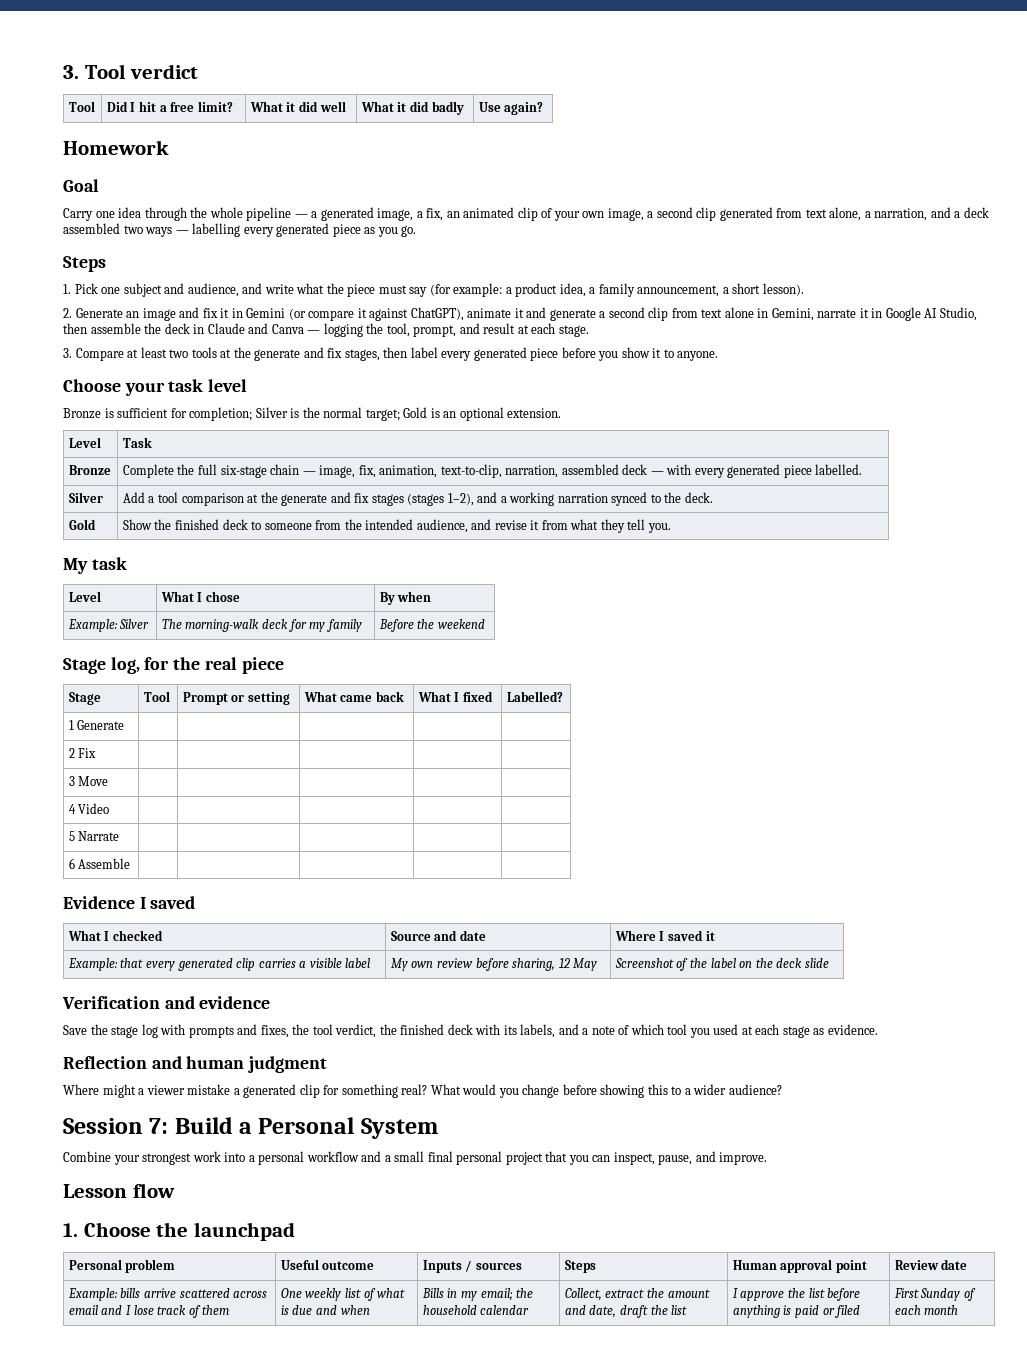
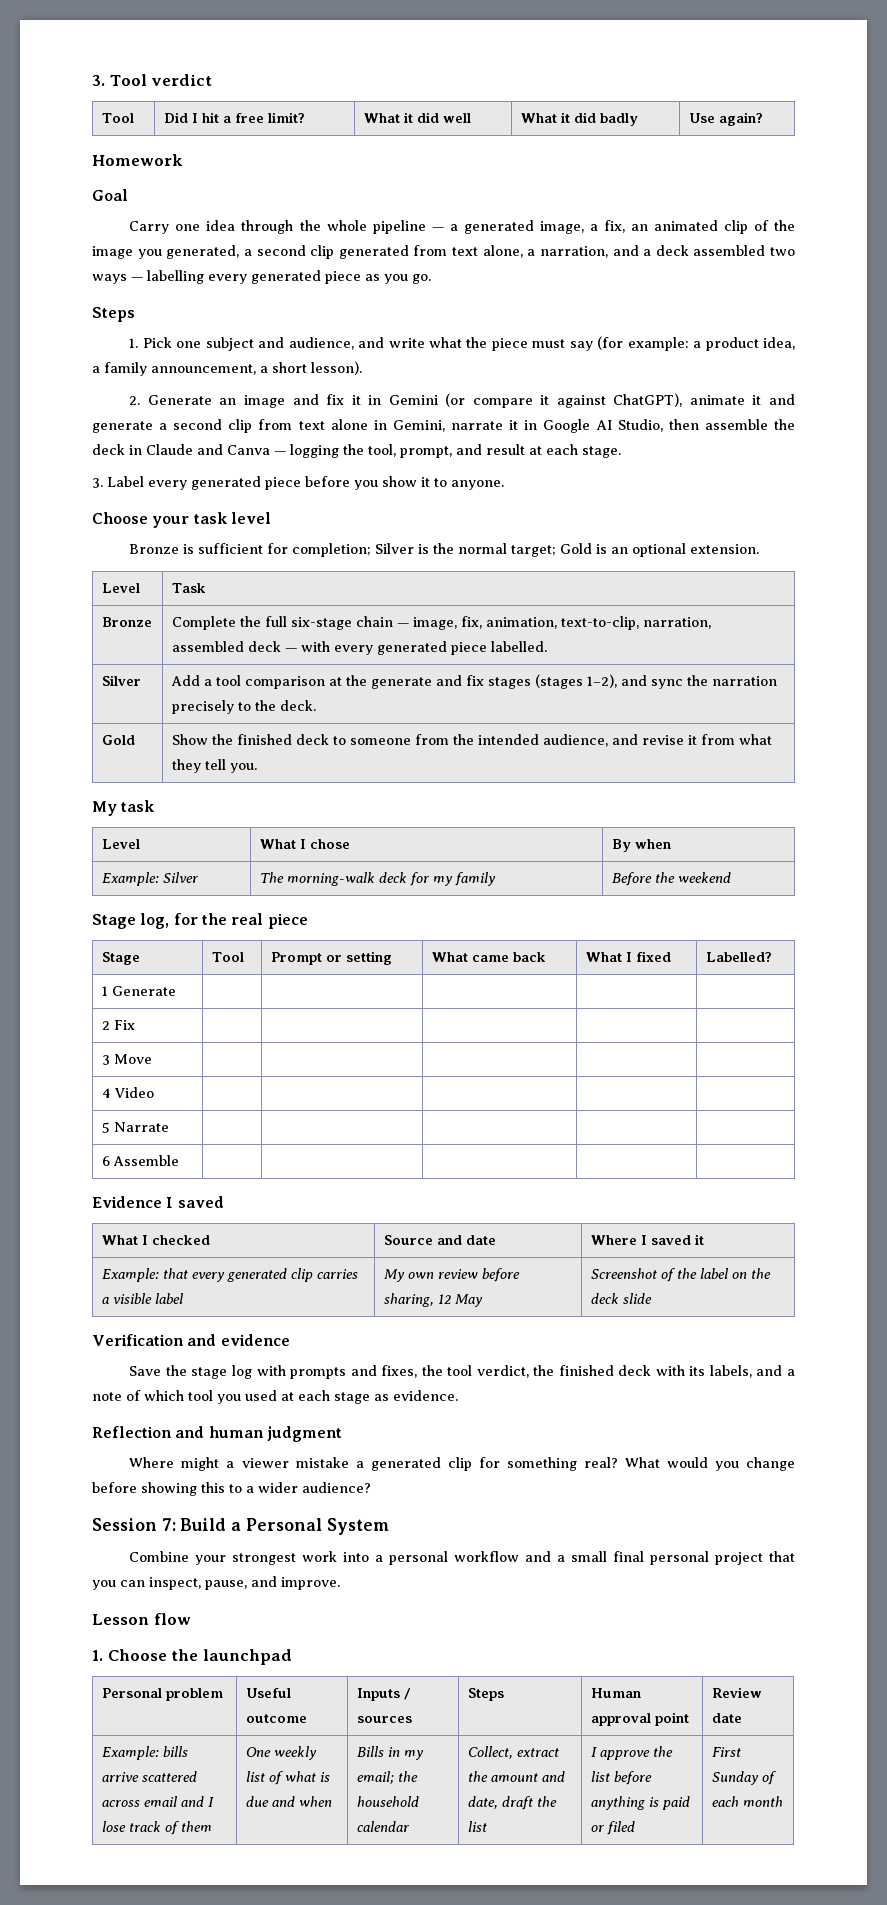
- Carry one idea through the whole pipeline — a generated image, a fix, an animated clip of your own image, a second clip generated from text alone, a narration, and a deck assembled two ways — labelling every generated piece as you go.
+ Carry one idea through the whole pipeline — a generated image, a fix, an animated clip of the image you generated, a second clip generated from text alone, a narration, and a deck assembled two ways — labelling every generated piece as you go.
- 3. Compare at least two tools at the generate and fix stages, then label every generated piece before you show it to anyone.
+ 3. Label every generated piece before you show it to anyone.
- Silver | Add a tool comparison at the generate and fix stages (stages 1–2), and a working narration synced to the deck.
+ Silver | Add a tool comparison at the generate and fix stages (stages 1–2), and sync the narration precisely to the deck.

